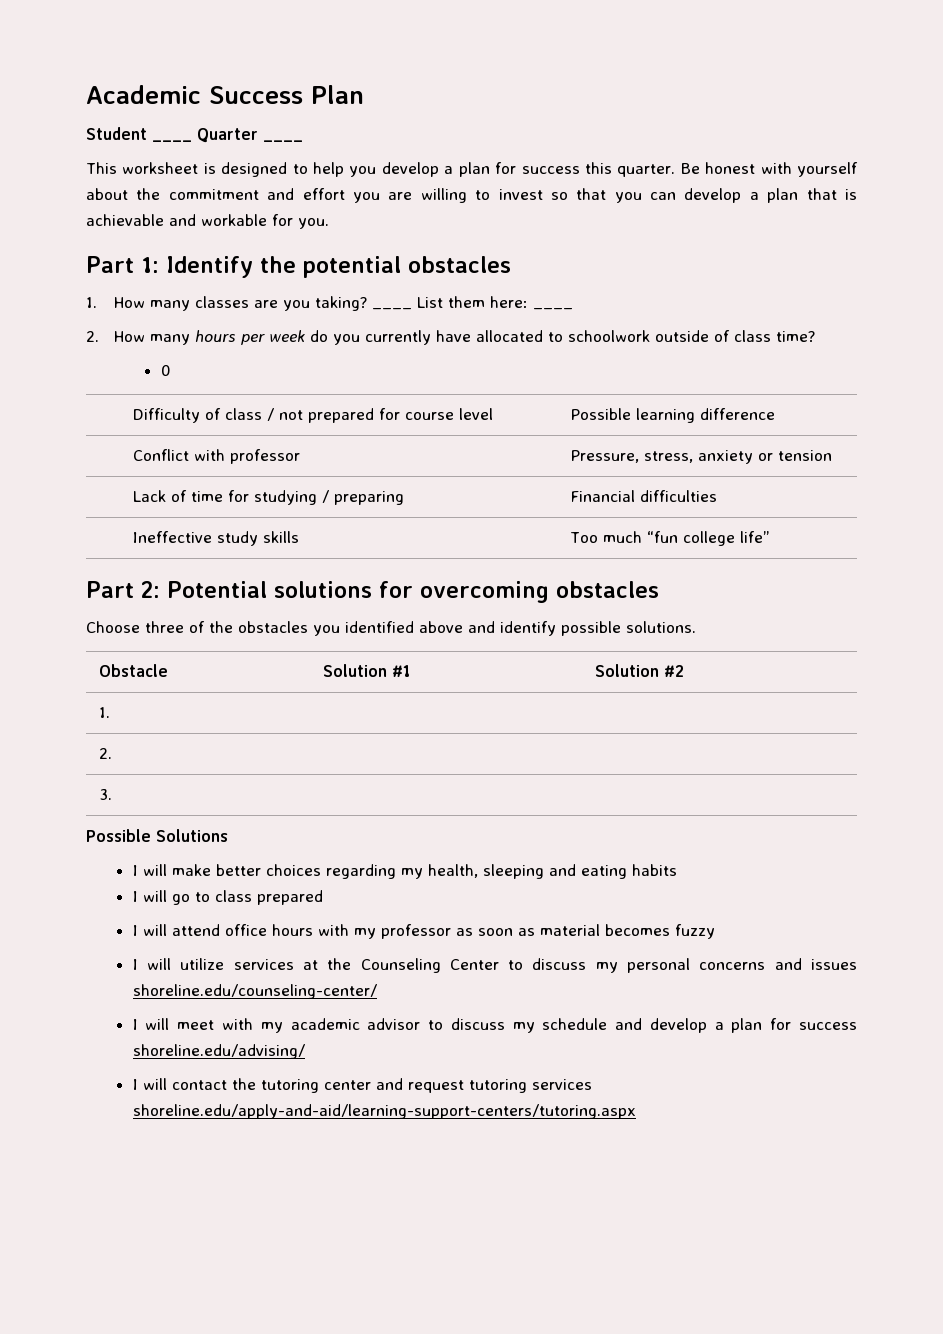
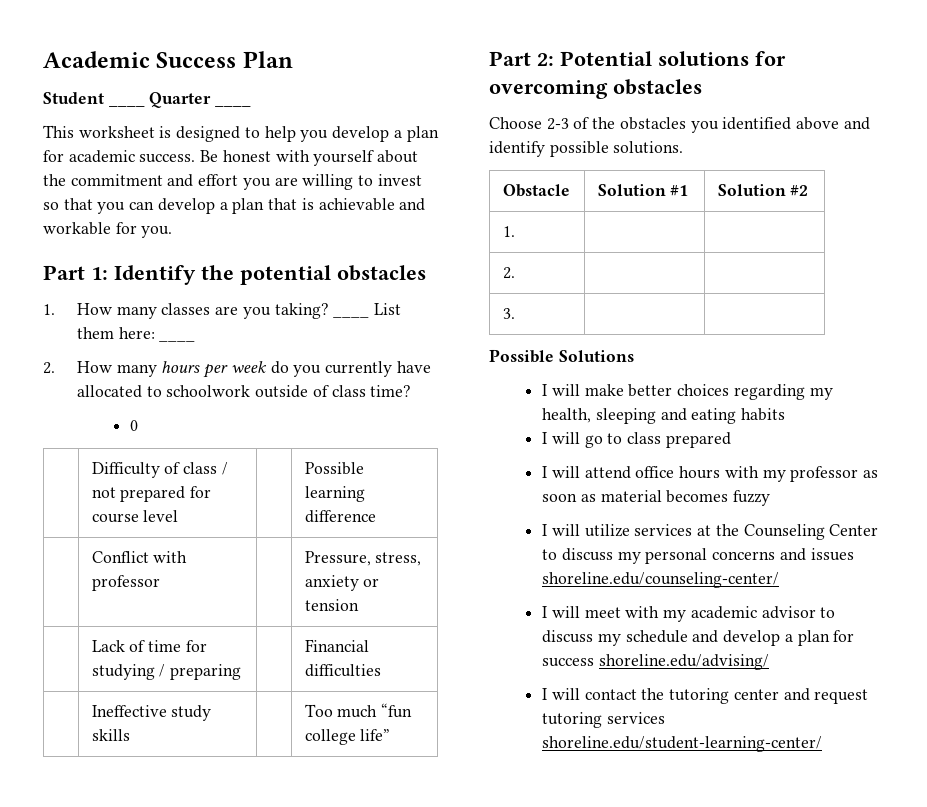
- This worksheet is designed to help you develop a plan for success this quarter.
+ This worksheet is designed to help you develop a plan for academic success.
- Choose three of the obstacles you identified above and identify possible solutions.
+ Choose 2-3 of the obstacles you identified above and identify possible solutions.
- I will contact the tutoring center and request tutoring services shoreline.edu/apply-and-aid/learning-support-centers/tutoring.aspx
+ I will contact the tutoring center and request tutoring services shoreline.edu/student-learning-center/

